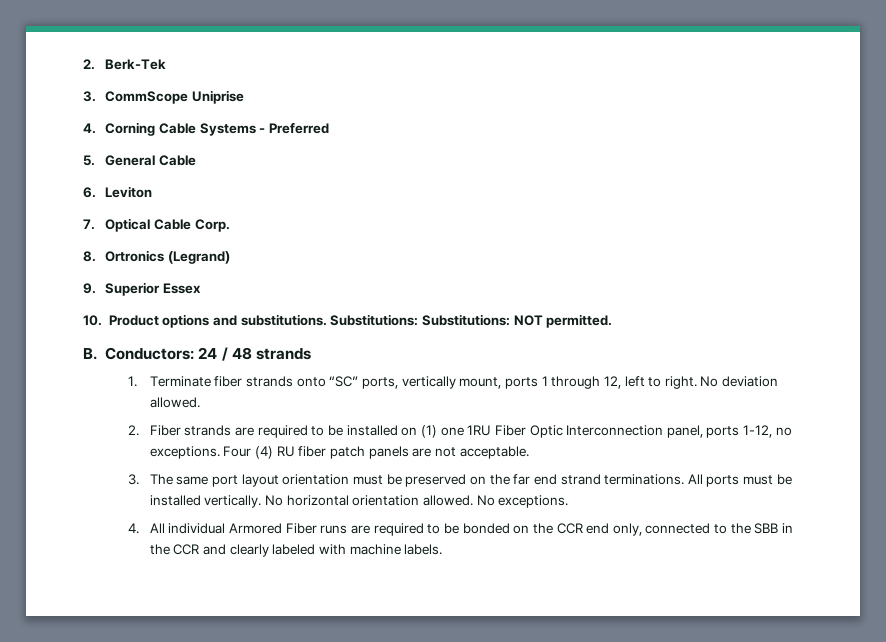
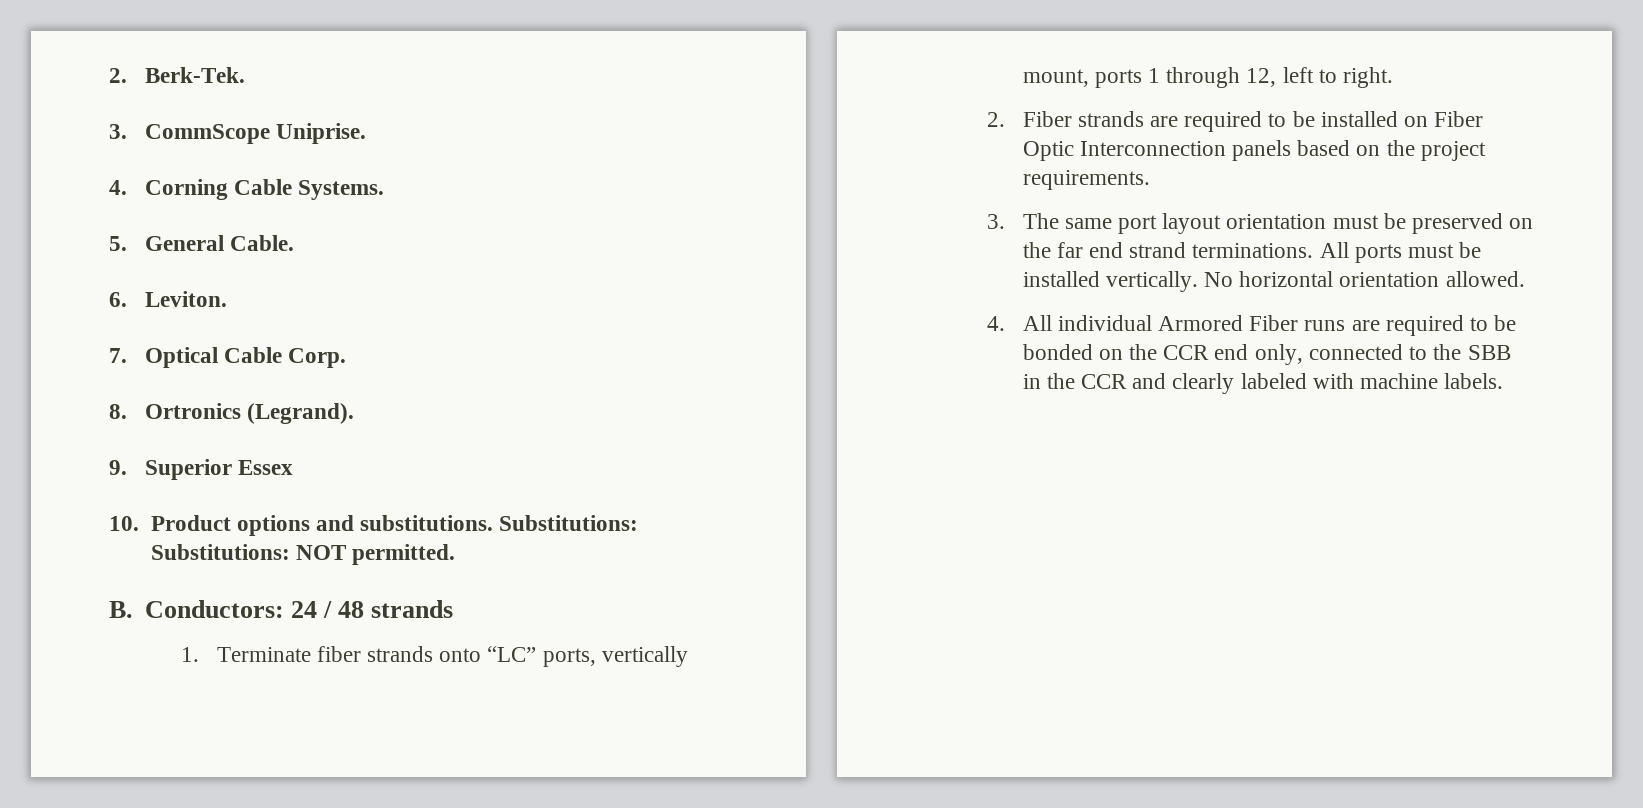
- 2. Berk-Tek
+ 2. Berk-Tek.
- 3. CommScope Uniprise
+ 3. CommScope Uniprise.
- 4. Corning Cable Systems - Preferred
+ 4. Corning Cable Systems.
- 5. General Cable
+ 5. General Cable.
- 6. Leviton
+ 6. Leviton.
- 8. Ortronics (Legrand)
+ 8. Ortronics (Legrand).
- 1. Terminate fiber strands onto “SC” ports, vertically mount, ports 1 through 12, left to right. No deviation allowed.
+ 1. Terminate fiber strands onto “LC” ports, vertically mount, ports 1 through 12, left to right.
- 2. Fiber strands are required to be installed on (1) one 1RU Fiber Optic Interconnection panel, ports 1-12, no exceptions. Four (4) RU fiber patch panels are not acceptable.
+ 2. Fiber strands are required to be installed on Fiber Optic Interconnection panels based on the project requirements.
- No exceptions.

